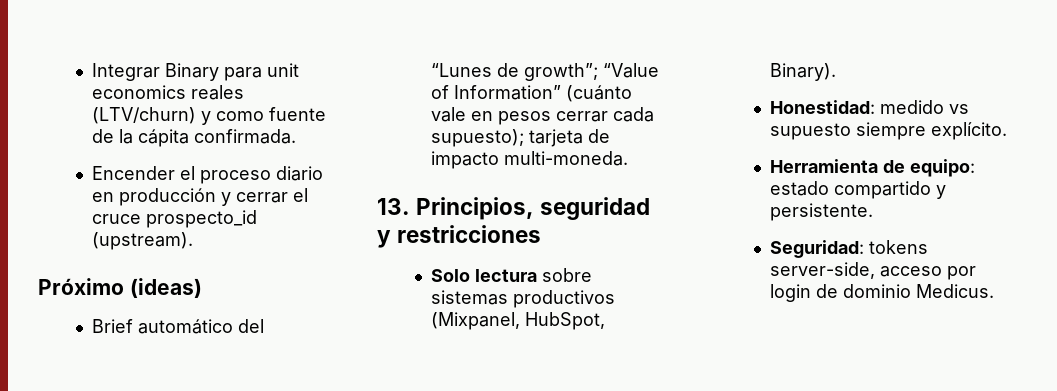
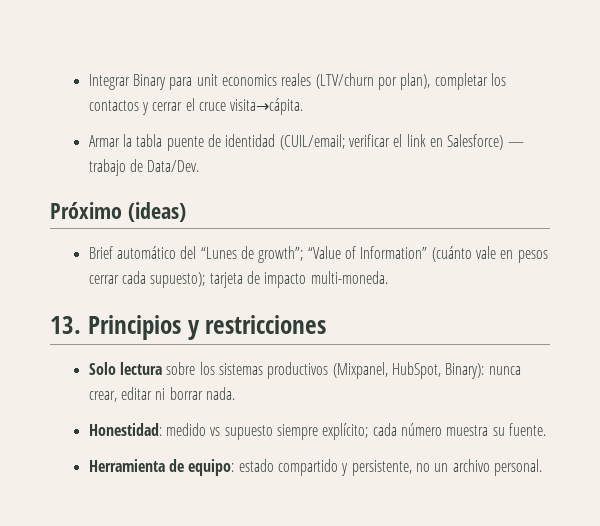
- Integrar Binary para unit economics reales (LTV/churn) y como fuente de la cápita confirmada.
- Encender el proceso diario en producción y cerrar el cruce prospecto_id (upstream).
+ Integrar Binary para unit economics reales (LTV/churn por plan), completar los contactos y cerrar el cruce visita→cápita.
+ Armar la tabla puente de identidad (CUIL/email; verificar el link en Salesforce) — trabajo de Data/Dev.
- 13. Principios, seguridad y restricciones
+ 13. Principios y restricciones
- Solo lectura sobre sistemas productivos (Mixpanel, HubSpot, Binary).
+ Solo lectura sobre los sistemas productivos (Mixpanel, HubSpot, Binary): nunca crear, editar ni borrar nada.
- Honestidad: medido vs supuesto siempre explícito.
+ Honestidad: medido vs supuesto siempre explícito; cada número muestra su fuente.
- Herramienta de equipo: estado compartido y persistente.
- Seguridad: tokens server-side, acceso por login de dominio Medicus.
+ Herramienta de equipo: estado compartido y persistente, no un archivo personal.

